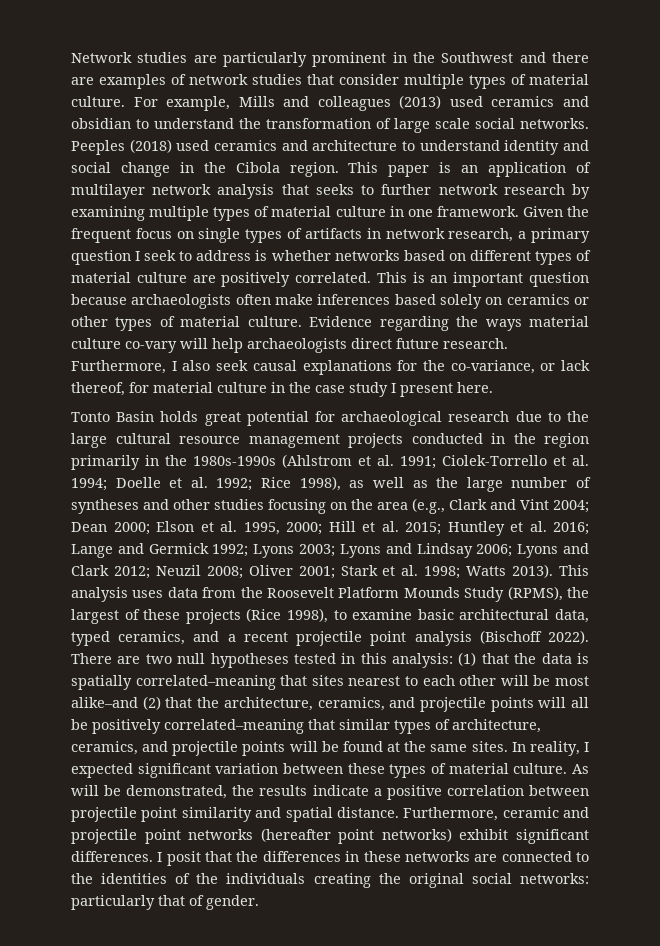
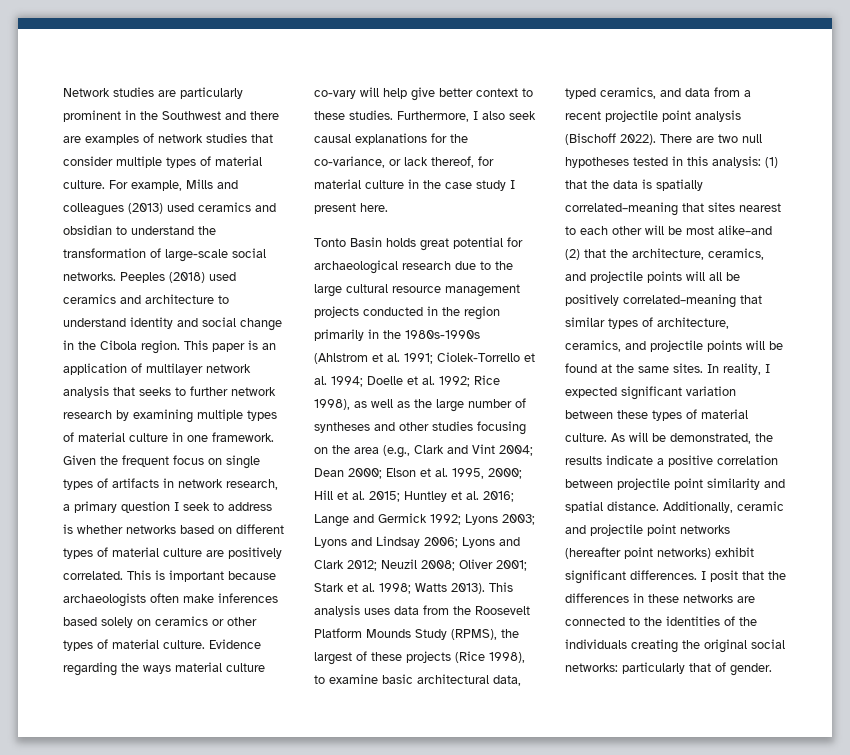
- For example, Mills and colleagues (2013) used ceramics and obsidian to understand the transformation of large scale social networks.
+ For example, Mills and colleagues (2013) used ceramics and obsidian to understand the transformation of large-scale social networks.
- This is an important question because archaeologists often make inferences based solely on ceramics or other types of material culture.
+ This is important because archaeologists often make inferences based solely on ceramics or other types of material culture.
- Evidence regarding the ways material culture co-vary will help archaeologists direct future research.
+ Evidence regarding the ways material culture co-vary will help give better context to these studies.
- This analysis uses data from the Roosevelt Platform Mounds Study (RPMS), the largest of these projects (Rice 1998), to examine basic architectural data, typed ceramics, and a recent projectile point analysis (Bischoff 2022).
+ This analysis uses data from the Roosevelt Platform Mounds Study (RPMS), the largest of these projects (Rice 1998), to examine basic architectural data, typed ceramics, and data from a recent projectile point analysis (Bischoff 2022).
- Furthermore, ceramic and projectile point networks (hereafter point networks) exhibit significant differences.
+ Additionally, ceramic and projectile point networks (hereafter point networks) exhibit significant differences.

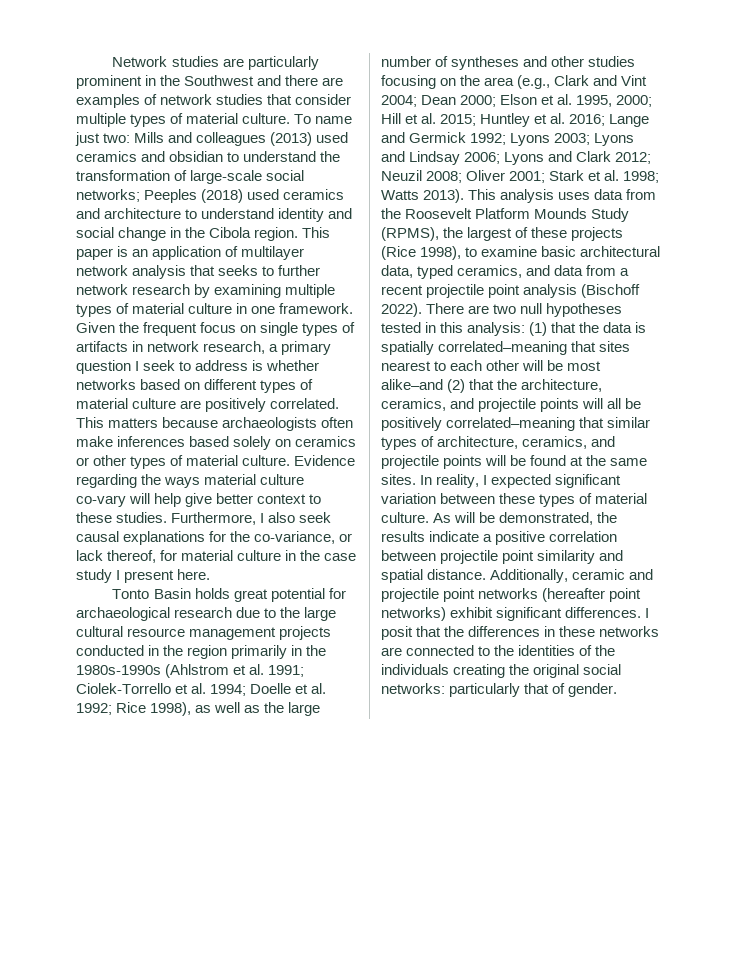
- For example, Mills and colleagues (2013) used ceramics and obsidian to understand the transformation of large-scale social networks. Peeples (2018) used ceramics and architecture to understand identity and social change in the Cibola region.
+ To name just two: Mills and colleagues (2013) used ceramics and obsidian to understand the transformation of large-scale social networks; Peeples (2018) used ceramics and architecture to understand identity and social change in the Cibola region.
- This is important because archaeologists often make inferences based solely on ceramics or other types of material culture.
+ This matters because archaeologists often make inferences based solely on ceramics or other types of material culture.

